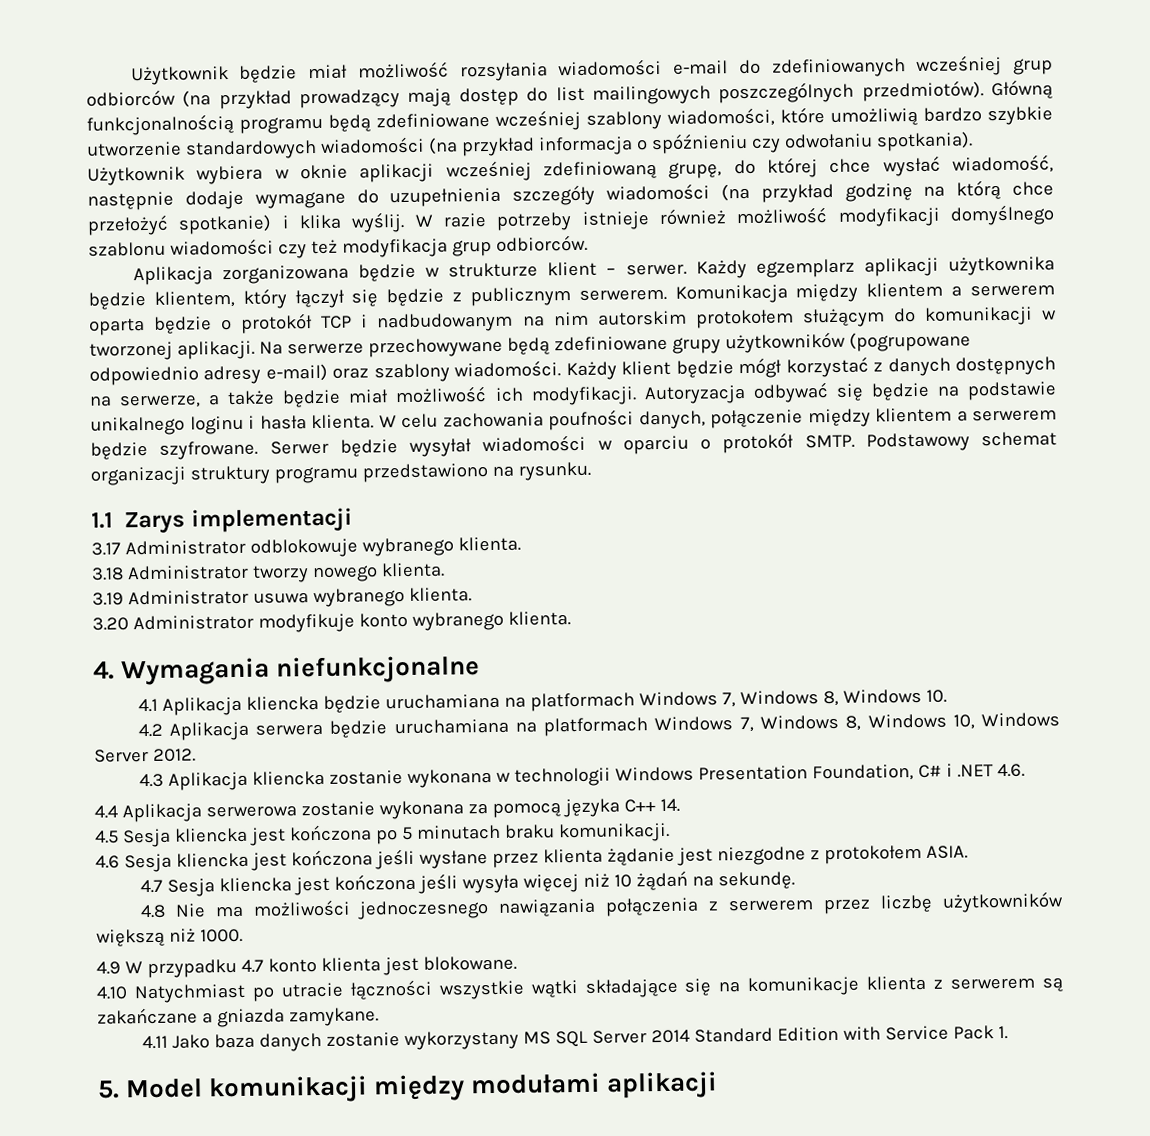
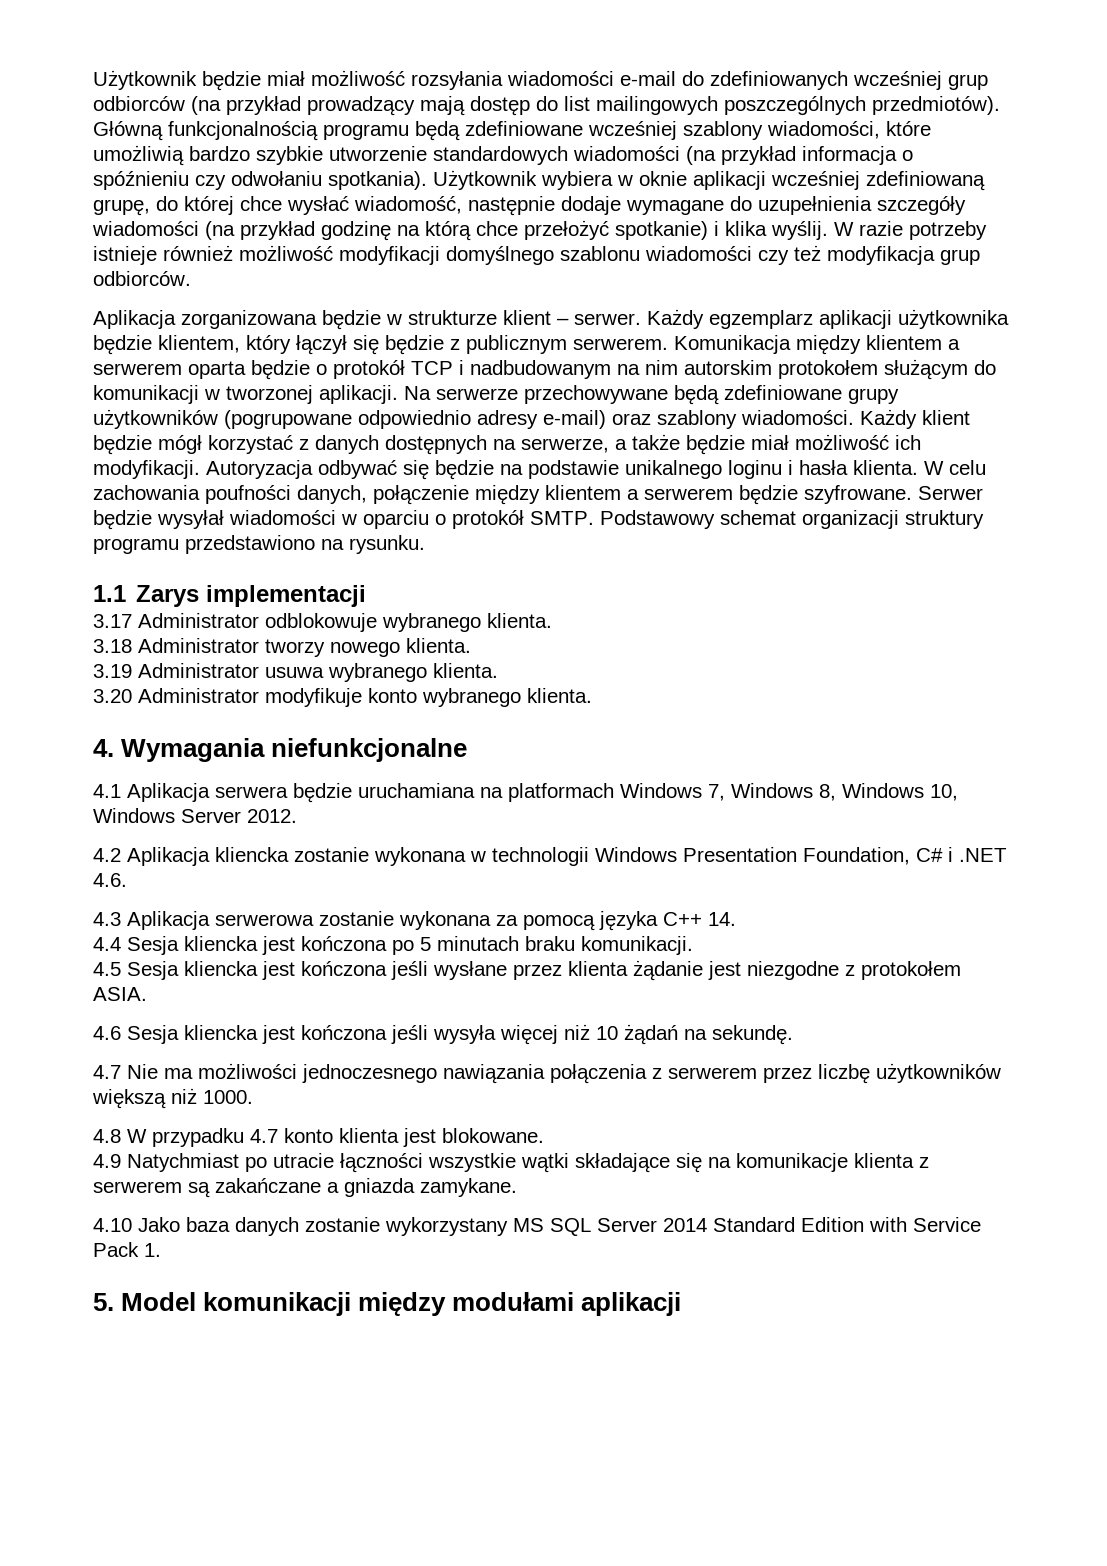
- 4.1 Aplikacja kliencka będzie uruchamiana na platformach Windows 7, Windows 8, Windows 10.
- 4.2 Aplikacja serwera będzie uruchamiana na platformach Windows 7, Windows 8, Windows 10, Windows Server 2012.
+ 4.1 Aplikacja serwera będzie uruchamiana na platformach Windows 7, Windows 8, Windows 10, Windows Server 2012.
- 4.3 Aplikacja kliencka zostanie wykonana w technologii Windows Presentation Foundation, C# i .NET 4.6.
+ 4.2 Aplikacja kliencka zostanie wykonana w technologii Windows Presentation Foundation, C# i .NET 4.6.
- 4.4 Aplikacja serwerowa zostanie wykonana za pomocą języka C++ 14.
+ 4.3 Aplikacja serwerowa zostanie wykonana za pomocą języka C++ 14.
- 4.5 Sesja kliencka jest kończona po 5 minutach braku komunikacji.
+ 4.4 Sesja kliencka jest kończona po 5 minutach braku komunikacji.
- 4.6 Sesja kliencka jest kończona jeśli wysłane przez klienta żądanie jest niezgodne z protokołem ASIA.
+ 4.5 Sesja kliencka jest kończona jeśli wysłane przez klienta żądanie jest niezgodne z protokołem ASIA.
- 4.7 Sesja kliencka jest kończona jeśli wysyła więcej niż 10 żądań na sekundę.
+ 4.6 Sesja kliencka jest kończona jeśli wysyła więcej niż 10 żądań na sekundę.
- 4.8 Nie ma możliwości jednoczesnego nawiązania połączenia z serwerem przez liczbę użytkowników większą niż 1000.
+ 4.7 Nie ma możliwości jednoczesnego nawiązania połączenia z serwerem przez liczbę użytkowników większą niż 1000.
- 4.9 W przypadku 4.7 konto klienta jest blokowane.
+ 4.8 W przypadku 4.7 konto klienta jest blokowane.
- 4.10 Natychmiast po utracie łączności wszystkie wątki składające się na komunikacje klienta z serwerem są zakańczane a gniazda zamykane.
+ 4.9 Natychmiast po utracie łączności wszystkie wątki składające się na komunikacje klienta z serwerem są zakańczane a gniazda zamykane.
- 4.11 Jako baza danych zostanie wykorzystany MS SQL Server 2014 Standard Edition with Service Pack 1.
+ 4.10 Jako baza danych zostanie wykorzystany MS SQL Server 2014 Standard Edition with Service Pack 1.

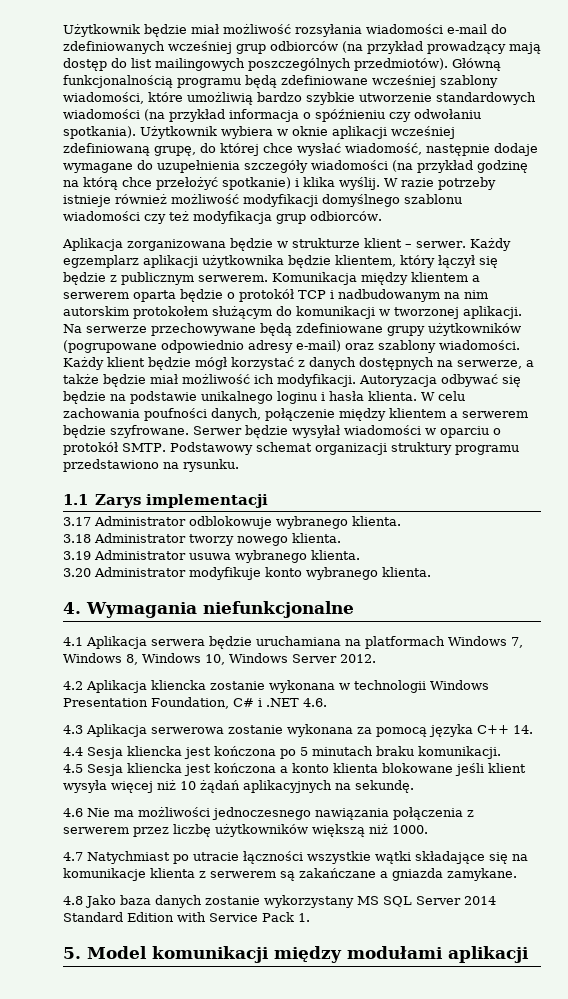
- 4.5 Sesja kliencka jest kończona jeśli wysłane przez klienta żądanie jest niezgodne z protokołem ASIA.
- 4.6 Sesja kliencka jest kończona jeśli wysyła więcej niż 10 żądań na sekundę.
+ 4.5 Sesja kliencka jest kończona a konto klienta blokowane jeśli klient wysyła więcej niż 10 żądań aplikacyjnych na sekundę.
- 4.7 Nie ma możliwości jednoczesnego nawiązania połączenia z serwerem przez liczbę użytkowników większą niż 1000.
+ 4.6 Nie ma możliwości jednoczesnego nawiązania połączenia z serwerem przez liczbę użytkowników większą niż 1000.
- 4.8 W przypadku 4.7 konto klienta jest blokowane.
- 4.9 Natychmiast po utracie łączności wszystkie wątki składające się na komunikacje klienta z serwerem są zakańczane a gniazda zamykane.
+ 4.7 Natychmiast po utracie łączności wszystkie wątki składające się na komunikacje klienta z serwerem są zakańczane a gniazda zamykane.
- 4.10 Jako baza danych zostanie wykorzystany MS SQL Server 2014 Standard Edition with Service Pack 1.
+ 4.8 Jako baza danych zostanie wykorzystany MS SQL Server 2014 Standard Edition with Service Pack 1.

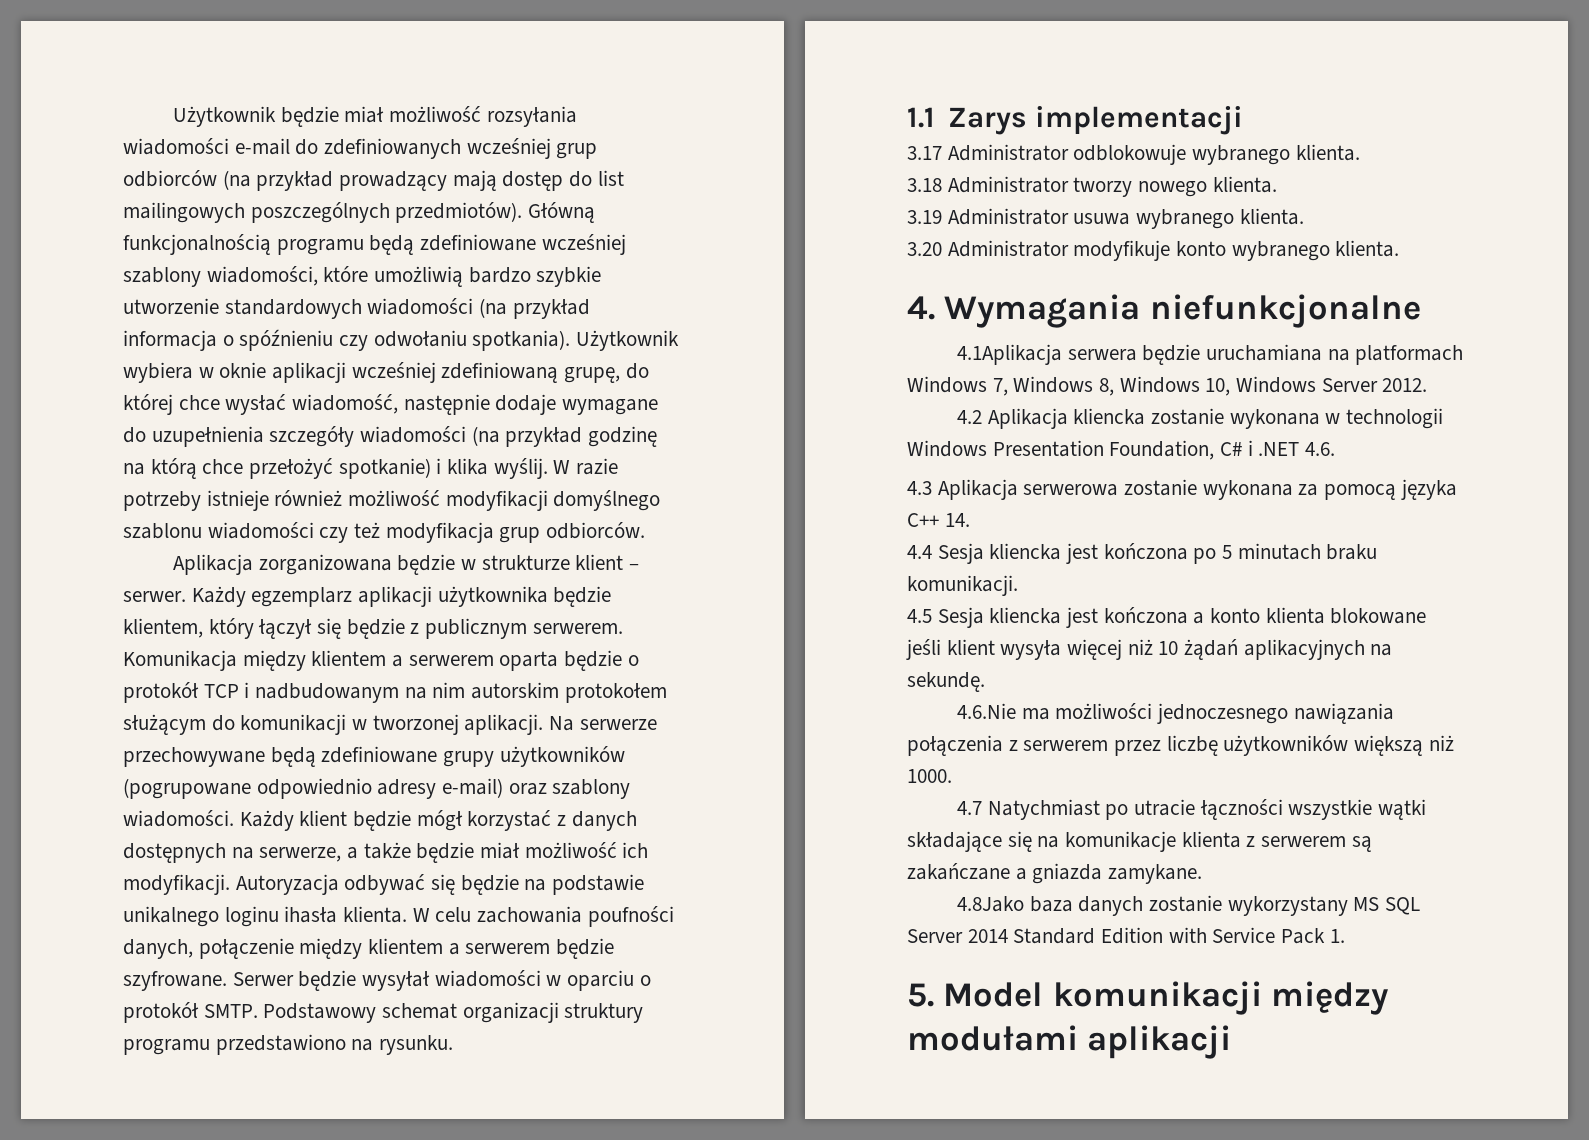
- Autoryzacja odbywać się będzie na podstawie unikalnego loginu i hasła klienta.
+ Autoryzacja odbywać się będzie na podstawie unikalnego loginu ihasła klienta.
- 4.1 Aplikacja serwera będzie uruchamiana na platformach Windows 7, Windows 8, Windows 10, Windows Server 2012.
+ 4.1Aplikacja serwera będzie uruchamiana na platformach Windows 7, Windows 8, Windows 10, Windows Server 2012.
- 4.6 Nie ma możliwości jednoczesnego nawiązania połączenia z serwerem przez liczbę użytkowników większą niż 1000.
+ 4.6.Nie ma możliwości jednoczesnego nawiązania połączenia z serwerem przez liczbę użytkowników większą niż 1000.
- 4.8 Jako baza danych zostanie wykorzystany MS SQL Server 2014 Standard Edition with Service Pack 1.
+ 4.8Jako baza danych zostanie wykorzystany MS SQL Server 2014 Standard Edition with Service Pack 1.

